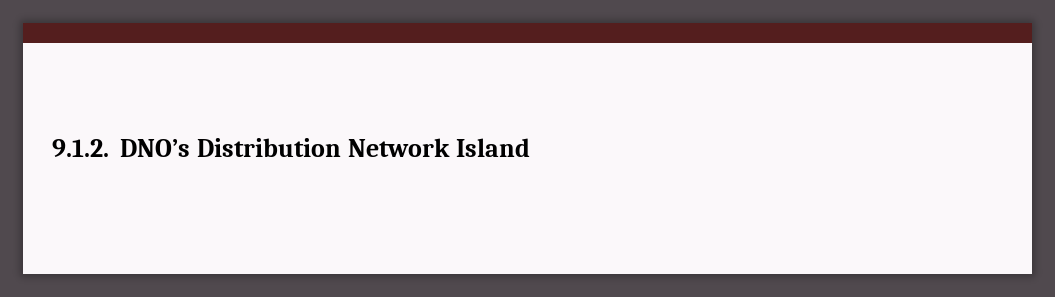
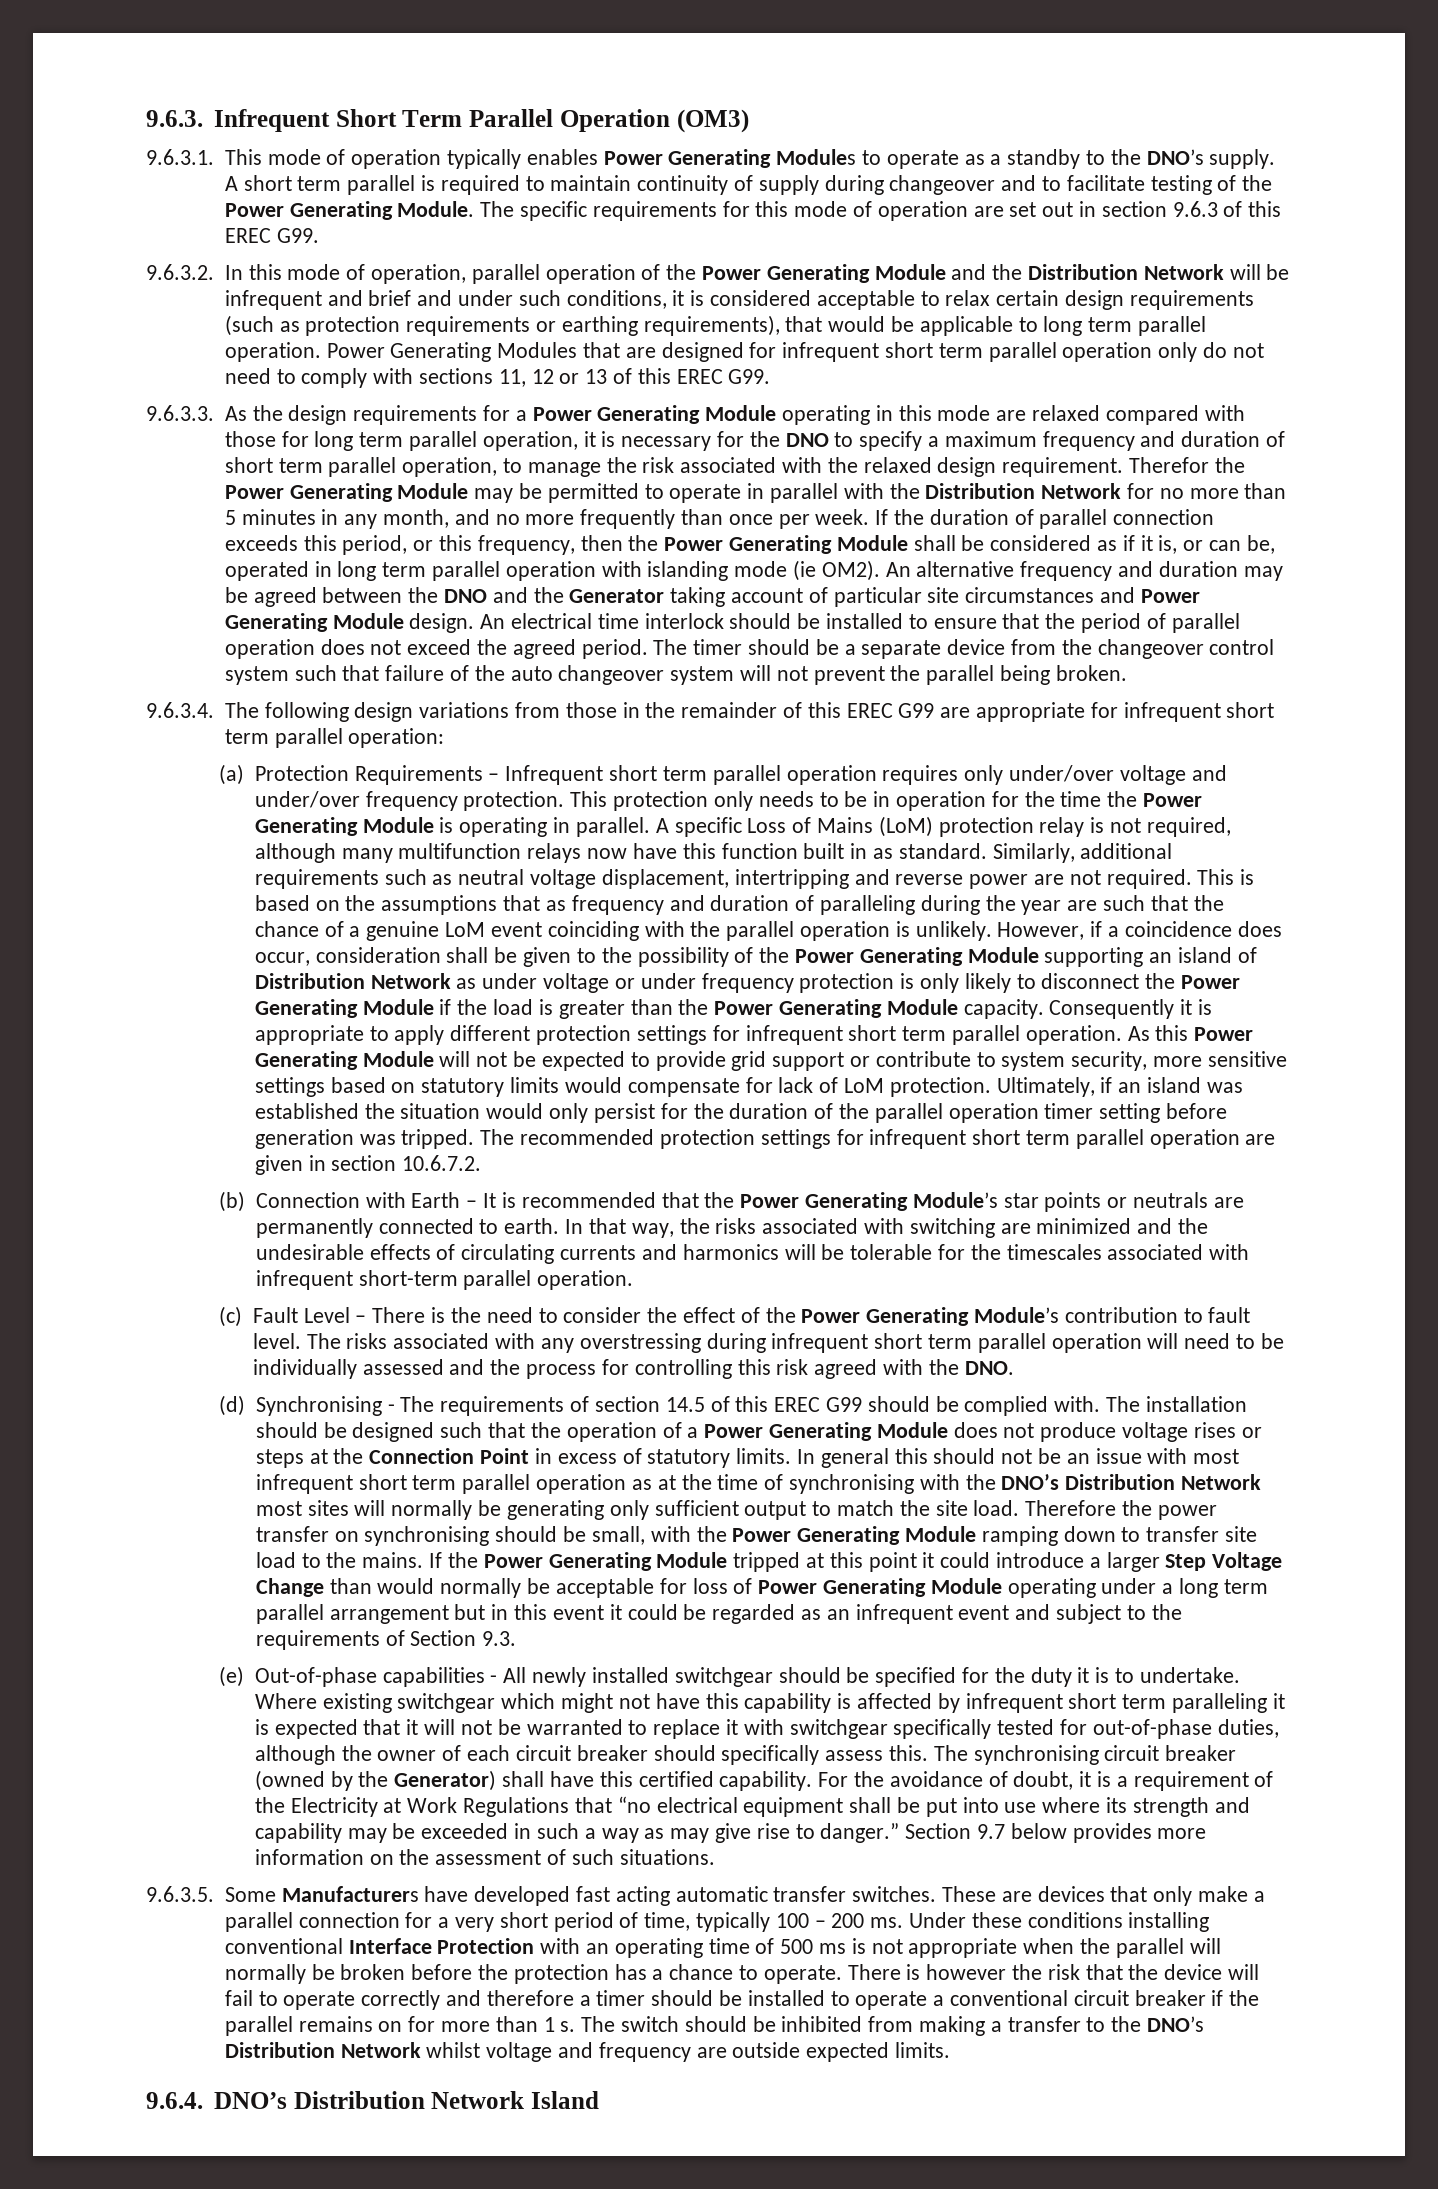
- 9.1.2. DNO’s Distribution Network Island
+ 9.6.3. Infrequent Short Term Parallel Operation (OM3)
+ 9.6.3.1. This mode of operation typically enables Power Generating Modules to operate as a standby to the DNO’s supply. A short term parallel is required to maintain continuity of supply during changeover and to facilitate testing of the Power Generating Module. The specific requirements for this mode of operation are set out in section 9.6.3 of this EREC G99.
+ 9.6.3.2. In this mode of operation, parallel operation of the Power Generating Module and the Distribution Network will be infrequent and brief and under such conditions, it is considered acceptable to relax certain design requirements (such as protection requirements or earthing requirements), that would be applicable to long term parallel operation. Power Generating Modules that are designed for infrequent short term parallel operation only do not need to comply with sections 11, 12 or 13 of this EREC G99.
+ 9.6.3.3. As the design requirements for a Power Generating Module operating in this mode are relaxed compared with those for long term parallel operation, it is necessary for the DNO to specify a maximum frequency and duration of short term parallel operation, to manage the risk associated with the relaxed design requirement. Therefor the Power Generating Module may be permitted to operate in parallel with the Distribution Network for no more than 5 minutes in any month, and no more frequently than once per week. If the duration of parallel connection exceeds this period, or this frequency, then the Power Generating Module shall be considered as if it is, or can be, operated in long term parallel operation with islanding mode (ie OM2). An alternative frequency and duration may be agreed between the DNO and the Generator taking account of particular site circumstances and Power Generating Module design. An electrical time interlock should be installed to ensure that the period of parallel operation does not exceed the agreed period. The timer should be a separate device from the changeover control system such that failure of the auto changeover system will not prevent the parallel being broken.
+ 9.6.3.4. The following design variations from those in the remainder of this EREC G99 are appropriate for infrequent short term parallel operation:
+ (a) Protection Requirements – Infrequent short term parallel operation requires only under/over voltage and under/over frequency protection. This protection only needs to be in operation for the time the Power Generating Module is operating in parallel. A specific Loss of Mains (LoM) protection relay is not required, although many multifunction relays now have this function built in as standard. Similarly, additional requirements such as neutral voltage displacement, intertripping and reverse power are not required. This is based on the assumptions that as frequency and duration of paralleling during the year are such that the chance of a genuine LoM event coinciding with the parallel operation is unlikely. However, if a coincidence does occur, consideration shall be given to the possibility of the Power Generating Module supporting an island of Distribution Network as under voltage or under frequency protection is only likely to disconnect the Power Generating Module if the load is greater than the Power Generating Module capacity. Consequently it is appropriate to apply different protection settings for infrequent short term parallel operation. As this Power Generating Module will not be expected to provide grid support or contribute to system security, more sensitive settings based on statutory limits would compensate for lack of LoM protection. Ultimately, if an island was established the situation would only persist for the duration of the parallel operation timer setting before generation was tripped. The recommended protection settings for infrequent short term parallel operation are given in section 10.6.7.2.
+ (b) Connection with Earth – It is recommended that the Power Generating Module’s star points or neutrals are permanently connected to earth. In that way, the risks associated with switching are minimized and the undesirable effects of circulating currents and harmonics will be tolerable for the timescales associated with infrequent short-term parallel operation.
+ (c) Fault Level – There is the need to consider the effect of the Power Generating Module’s contribution to fault level. The risks associated with any overstressing during infrequent short term parallel operation will need to be individually assessed and the process for controlling this risk agreed with the DNO.
+ (d) Synchronising - The requirements of section 14.5 of this EREC G99 should be complied with. The installation should be designed such that the operation of a Power Generating Module does not produce voltage rises or steps at the Connection Point in excess of statutory limits. In general this should not be an issue with most infrequent short term parallel operation as at the time of synchronising with the DNO’s Distribution Network most sites will normally be generating only sufficient output to match the site load. Therefore the power transfer on synchronising should be small, with the Power Generating Module ramping down to transfer site load to the mains. If the Power Generating Module tripped at this point it could introduce a larger Step Voltage Change than would normally be acceptable for loss of Power Generating Module operating under a long term parallel arrangement but in this event it could be regarded as an infrequent event and subject to the requirements of Section 9.3.
+ (e) Out-of-phase capabilities - All newly installed switchgear should be specified for the duty it is to undertake. Where existing switchgear which might not have this capability is affected by infrequent short term paralleling it is expected that it will not be warranted to replace it with switchgear specifically tested for out-of-phase duties, although the owner of each circuit breaker should specifically assess this. The synchronising circuit breaker (owned by the Generator) shall have this certified capability. For the avoidance of doubt, it is a requirement of the Electricity at Work Regulations that “no electrical equipment shall be put into use where its strength and capability may be exceeded in such a way as may give rise to danger.” Section 9.7 below provides more information on the assessment of such situations.
+ 9.6.3.5. Some Manufacturers have developed fast acting automatic transfer switches. These are devices that only make a parallel connection for a very short period of time, typically 100 – 200 ms. Under these conditions installing conventional Interface Protection with an operating time of 500 ms is not appropriate when the parallel will normally be broken before the protection has a chance to operate. There is however the risk that the device will fail to operate correctly and therefore a timer should be installed to operate a conventional circuit breaker if the parallel remains on for more than 1 s. The switch should be inhibited from making a transfer to the DNO’s Distribution Network whilst voltage and frequency are outside expected limits.
+ 9.6.4. DNO’s Distribution Network Island

